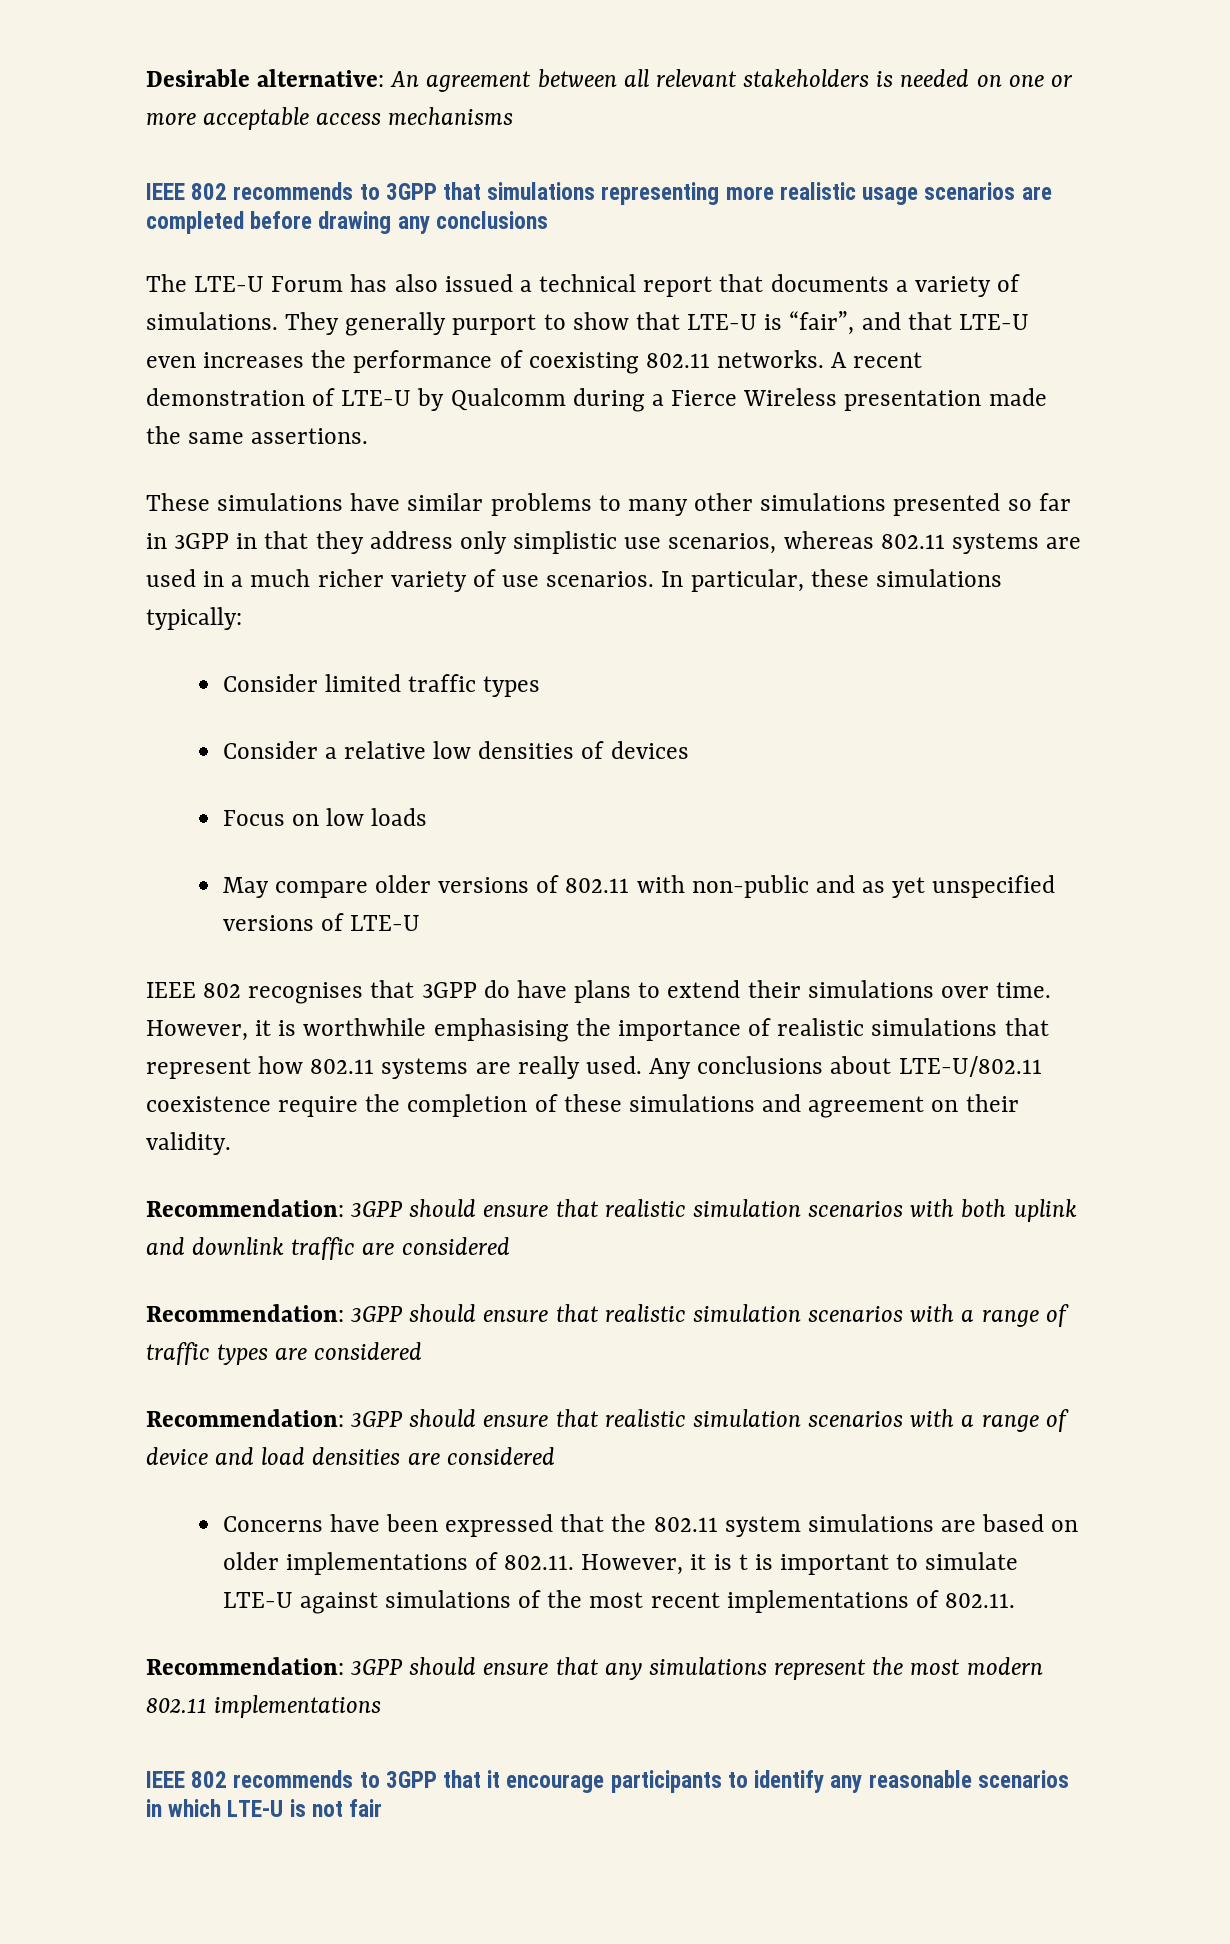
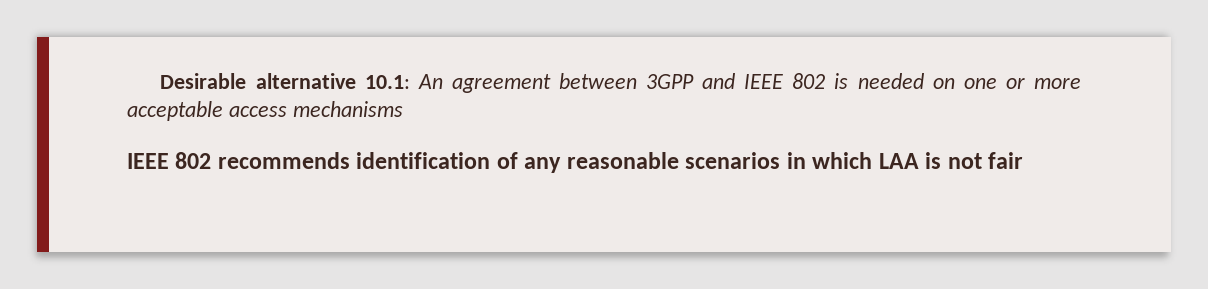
- Desirable alternative: An agreement between all relevant stakeholders is needed on one or more acceptable access mechanisms
+ Desirable alternative 10.1: An agreement between 3GPP and IEEE 802 is needed on one or more acceptable access mechanisms
- IEEE 802 recommends to 3GPP that simulations representing more realistic usage scenarios are completed before drawing any conclusions
- The LTE-U Forum has also issued a technical report that documents a variety of simulations. They generally purport to show that LTE-U is “fair”, and that LTE-U even increases the performance of coexisting 802.11 networks. A recent demonstration of LTE-U by Qualcomm during a Fierce Wireless presentation made the same assertions.
- These simulations have similar problems to many other simulations presented so far in 3GPP in that they address only simplistic use scenarios, whereas 802.11 systems are used in a much richer variety of use scenarios. In particular, these simulations typically:
- Consider limited traffic types
- Consider a relative low densities of devices
- Focus on low loads
- May compare older versions of 802.11 with non-public and as yet unspecified versions of LTE-U
- IEEE 802 recognises that 3GPP do have plans to extend their simulations over time. However, it is worthwhile emphasising the importance of realistic simulations that represent how 802.11 systems are really used. Any conclusions about LTE-U/802.11 coexistence require the completion of these simulations and agreement on their validity.
- Recommendation: 3GPP should ensure that realistic simulation scenarios with both uplink and downlink traffic are considered
- Recommendation: 3GPP should ensure that realistic simulation scenarios with a range of traffic types are considered
- Recommendation: 3GPP should ensure that realistic simulation scenarios with a range of device and load densities are considered
- Concerns have been expressed that the 802.11 system simulations are based on older implementations of 802.11. However, it is t is important to simulate LTE-U against simulations of the most recent implementations of 802.11.
- Recommendation: 3GPP should ensure that any simulations represent the most modern 802.11 implementations
- IEEE 802 recommends to 3GPP that it encourage participants to identify any reasonable scenarios in which LTE-U is not fair
+ IEEE 802 recommends identification of any reasonable scenarios in which LAA is not fair

